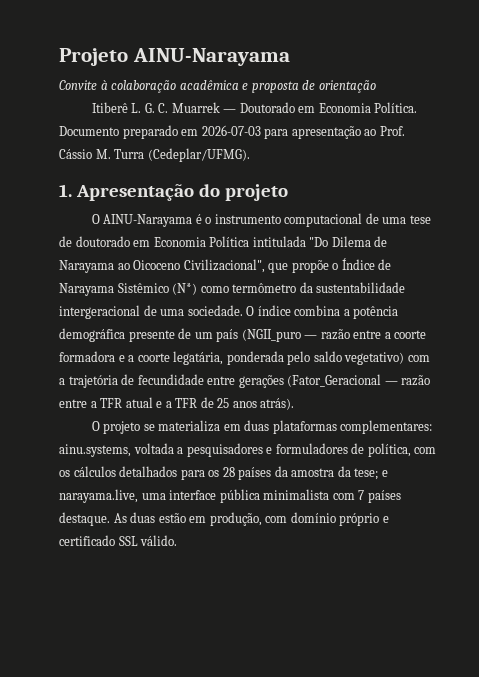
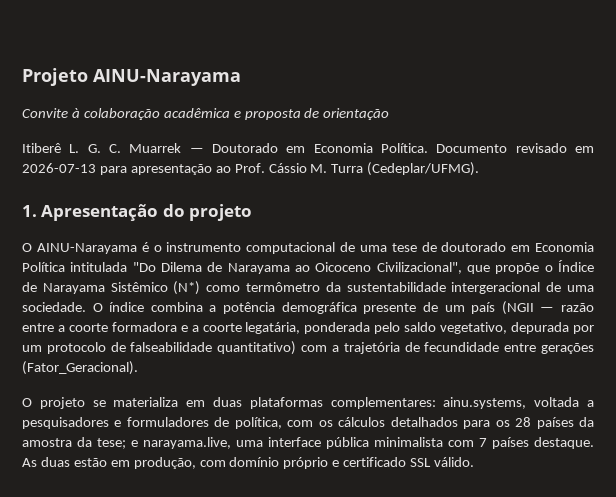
- Documento preparado em 2026-07-03 para apresentação ao Prof. Cássio M. Turra (Cedeplar/UFMG).
+ Documento revisado em 2026-07-13 para apresentação ao Prof. Cássio M. Turra (Cedeplar/UFMG).
- O índice combina a potência demográfica presente de um país (NGII_puro — razão entre a coorte formadora e a coorte legatária, ponderada pelo saldo vegetativo) com a trajetória de fecundidade entre gerações (Fator_Geracional — razão entre a TFR atual e a TFR de 25 anos atrás).
+ O índice combina a potência demográfica presente de um país (NGII — razão entre a coorte formadora e a coorte legatária, ponderada pelo saldo vegetativo, depurada por um protocolo de falseabilidade quantitativo) com a trajetória de fecundidade entre gerações (Fator_Geracional).

